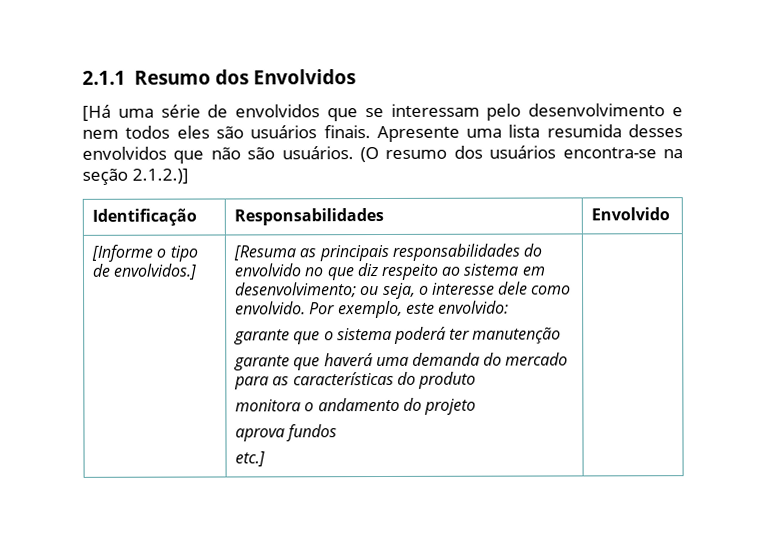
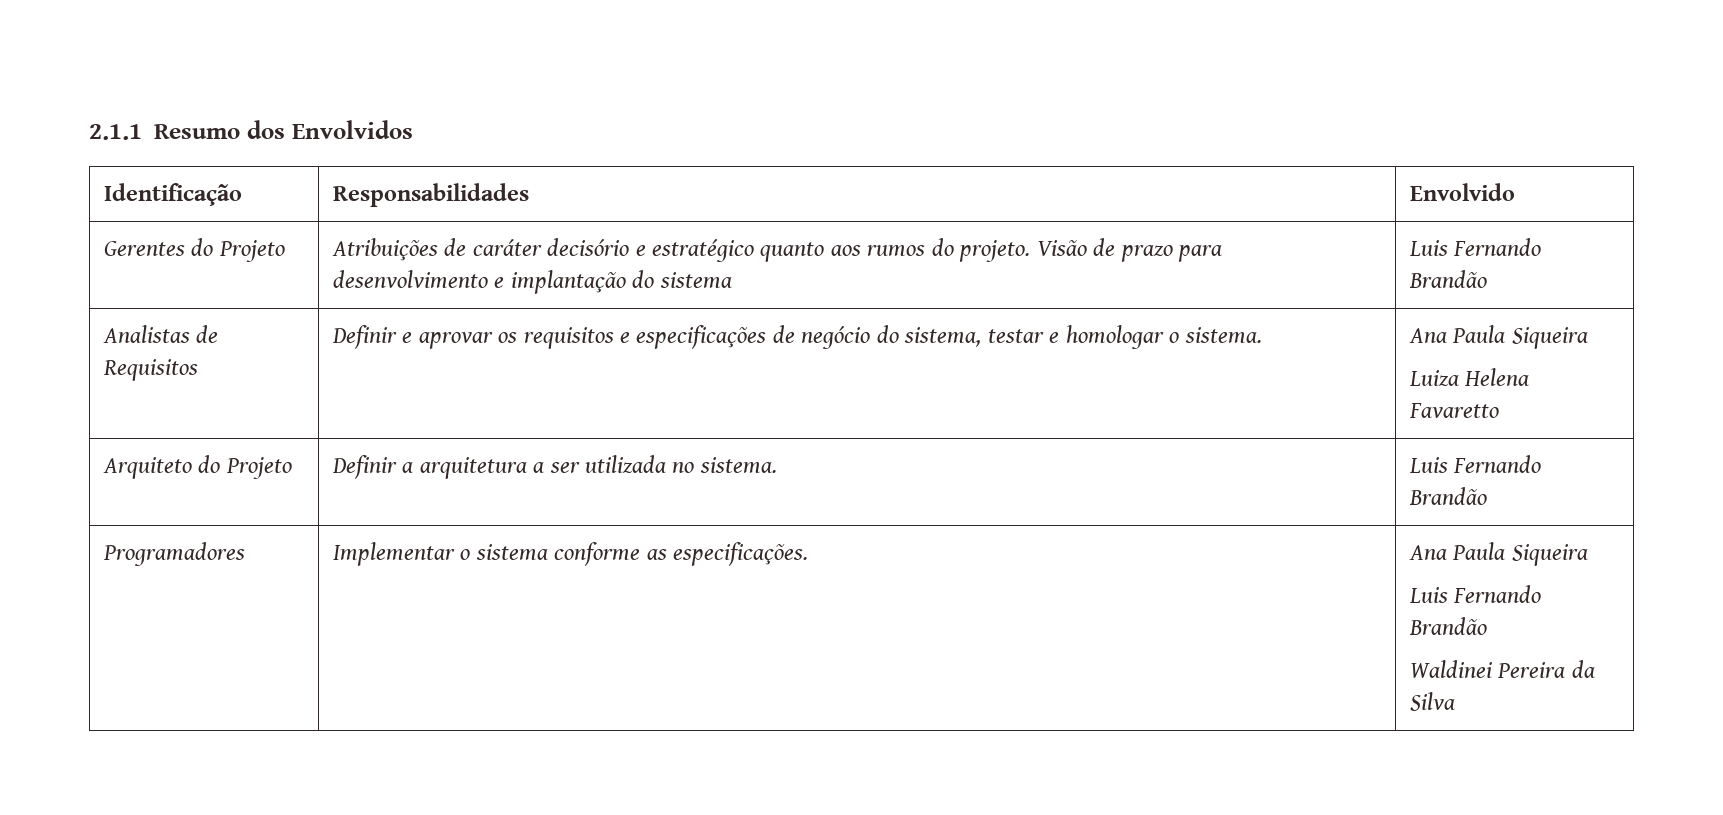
- [Há uma série de envolvidos que se interessam pelo desenvolvimento e nem todos eles são usuários finais. Apresente uma lista resumida desses envolvidos que não são usuários. (O resumo dos usuários encontra-se na seção 2.1.2.)]
  Identificação | Responsabilidades | Envolvido
- [Informe o tipo de envolvidos.] | [Resuma as principais responsabilidades do envolvido no que diz respeito ao sistema em desenvolvimento; ou seja, o interesse dele como envolvido. Por exemplo, este envolvido:
- garante que o sistema poderá ter manutenção
- garante que haverá uma demanda do mercado para as características do produto
- monitora o andamento do projeto
- aprova fundos
- etc.]
+ Gerentes do Projeto | Atribuições de caráter decisório e estratégico quanto aos rumos do projeto. Visão de prazo para desenvolvimento e implantação do sistema | Luis Fernando Brandão
+ Analistas de Requisitos | Definir e aprovar os requisitos e especificações de negócio do sistema, testar e homologar o sistema. | Ana Paula Siqueira
+ Luiza Helena Favaretto
+ Arquiteto do Projeto | Definir a arquitetura a ser utilizada no sistema. | Luis Fernando Brandão
+ Programadores | Implementar o sistema conforme as especificações. | Ana Paula Siqueira
+ Luis Fernando Brandão
+ Waldinei Pereira da Silva

